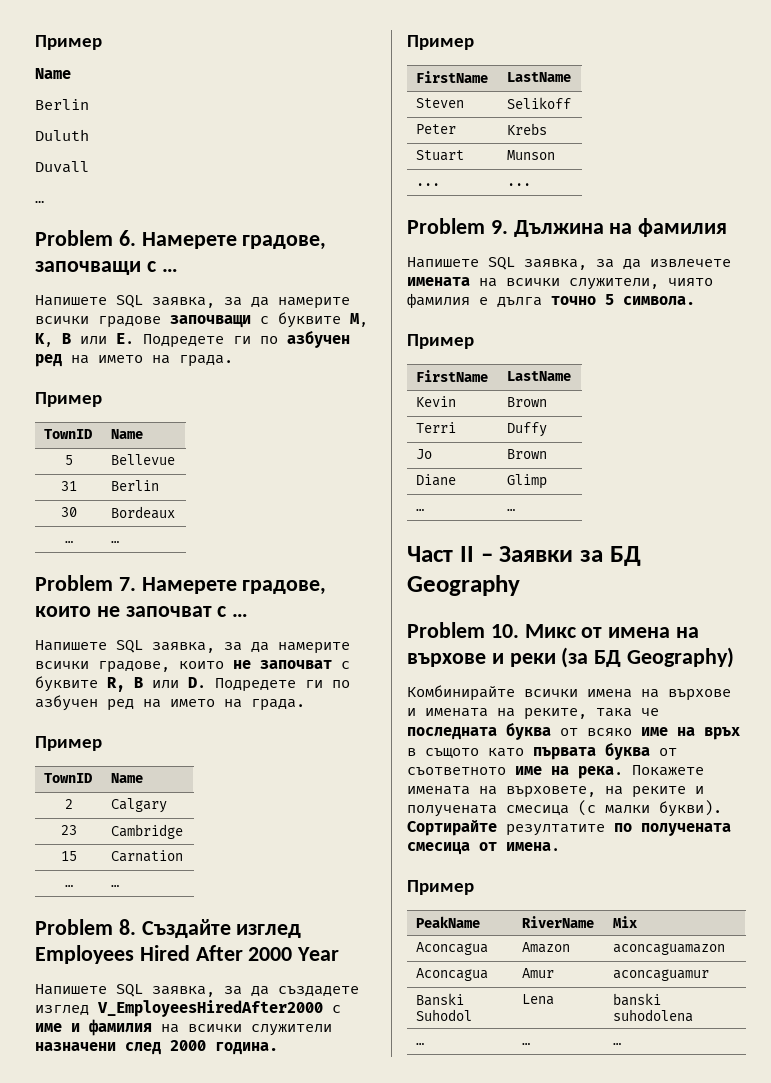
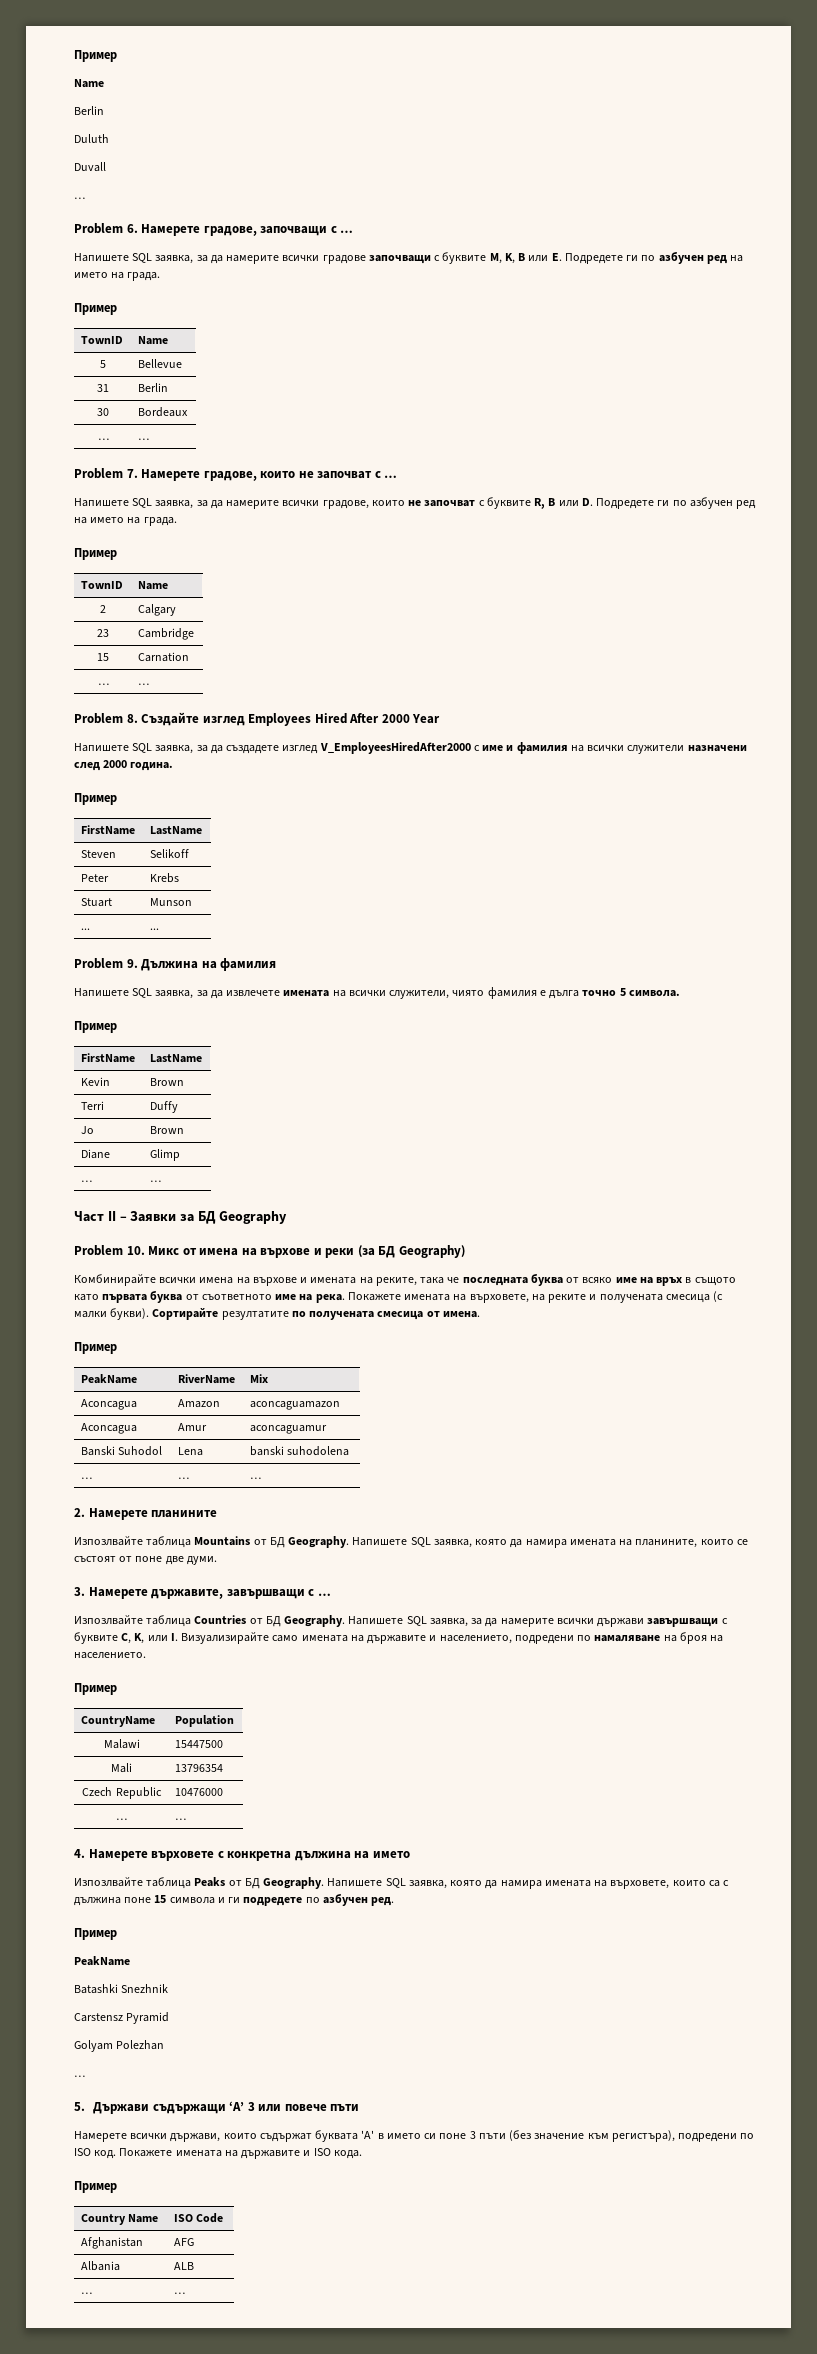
+ 2. Намерете планините
+ Изпозлвайте таблица Mountains от БД Geography. Напишете SQL заявка, която да намира имената на планините, които се състоят от поне две думи.
+ 3. Намерете държавите, завършващи с …
+ Изпозлвайте таблица Countries от БД Geography. Напишете SQL заявка, за да намерите всички държави завършващи с буквите C, K, или I. Визуализирайте само имената на държавите и населението, подредени по намаляване на броя на населението.
+ Пример
+ CountryName | Population
+ Malawi | 15447500
+ Mali | 13796354
+ Czech Republic | 10476000
+ … | …
+ 4. Намерете върховете с конкретна дължина на името
+ Изпозлвайте таблица Peaks от БД Geography. Напишете SQL заявка, която да намира имената на върховете, които са с дължина поне 15 символа и ги подредете по азбучен ред.
+ Пример
+ PeakName
+ Batashki Snezhnik
+ Carstensz Pyramid
+ Golyam Polezhan
+ …
+ 5. Държави съдържащи ‘A’ 3 или повече пъти
+ Намерете всички държави, които съдържат буквата 'A' в името си поне 3 пъти (без значение към регистъра), подредени по ISO код. Покажете имената на държавите и ISO кода.
+ Пример
+ Country Name | ISO Code
+ Afghanistan | AFG
+ Albania | ALB
+ … | …

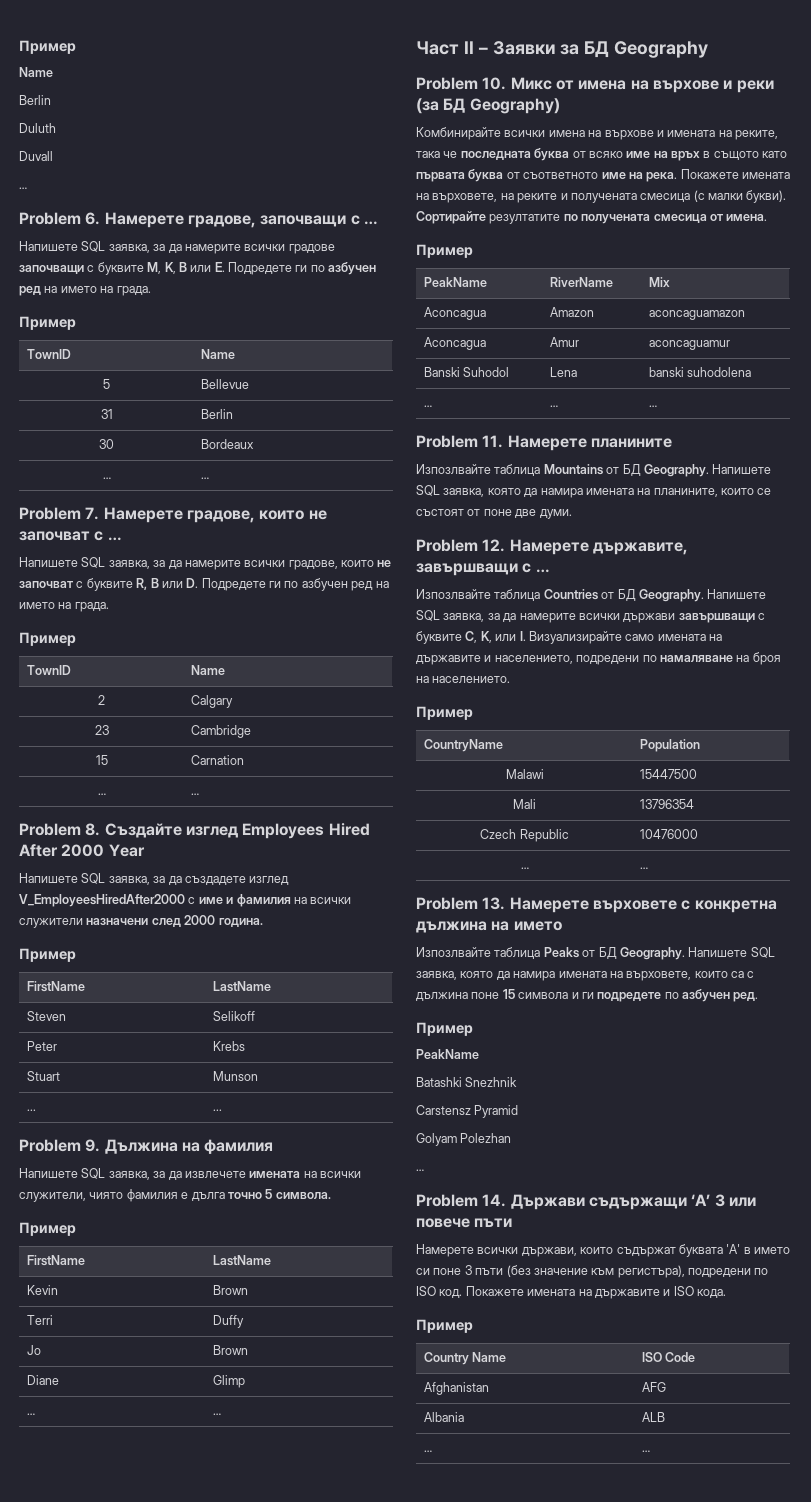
- 2. Намерете планините
+ Problem 11. Намерете планините
- 3. Намерете държавите, завършващи с …
+ Problem 12. Намерете държавите, завършващи с …
- 4. Намерете върховете с конкретна дължина на името
+ Problem 13. Намерете върховете с конкретна дължина на името
- 5. Държави съдържащи ‘A’ 3 или повече пъти
+ Problem 14. Държави съдържащи ‘A’ 3 или повече пъти

